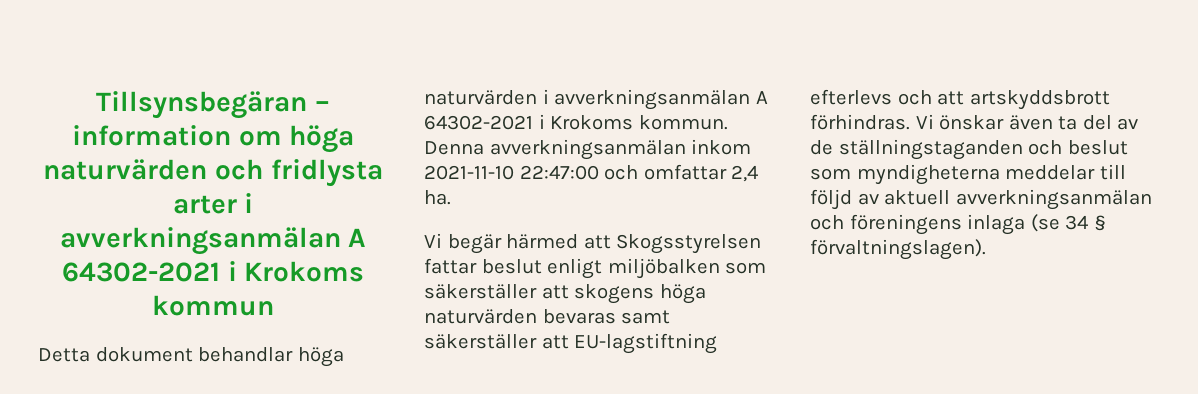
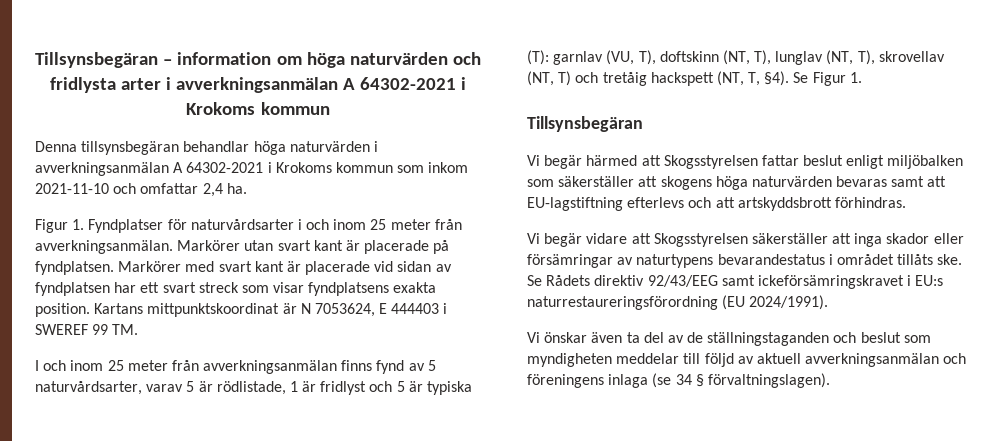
- Detta dokument behandlar höga naturvärden i avverkningsanmälan A 64302-2021 i Krokoms kommun. Denna avverkningsanmälan inkom 2021-11-10 22:47:00 och omfattar 2,4 ha.
+ Denna tillsynsbegäran behandlar höga naturvärden i avverkningsanmälan A 64302-2021 i Krokoms kommun som inkom 2021-11-10 och omfattar 2,4 ha.
+ Figur 1. Fyndplatser för naturvårdsarter i och inom 25 meter från avverkningsanmälan. Markörer utan svart kant är placerade på fyndplatsen. Markörer med svart kant är placerade vid sidan av fyndplatsen har ett svart streck som visar fyndplatsens exakta position. Kartans mittpunktskoordinat är N 7053624, E 444403 i SWEREF 99 TM.
+ I och inom 25 meter från avverkningsanmälan finns fynd av 5 naturvårdsarter, varav 5 är rödlistade, 1 är fridlyst och 5 är typiska (T): garnlav (VU, T), doftskinn (NT, T), lunglav (NT, T), skrovellav (NT, T) och tretåig hackspett (NT, T, §4). Se Figur 1.
+ Tillsynsbegäran
- Vi begär härmed att Skogsstyrelsen fattar beslut enligt miljöbalken som säkerställer att skogens höga naturvärden bevaras samt säkerställer att EU-lagstiftning efterlevs och att artskyddsbrott förhindras. Vi önskar även ta del av de ställningstaganden och beslut som myndigheterna meddelar till följd av aktuell avverkningsanmälan och föreningens inlaga (se 34 § förvaltningslagen).
+ Vi begär härmed att Skogsstyrelsen fattar beslut enligt miljöbalken som säkerställer att skogens höga naturvärden bevaras samt att EU-lagstiftning efterlevs och att artskyddsbrott förhindras.
+ Vi begär vidare att Skogsstyrelsen säkerställer att inga skador eller försämringar av naturtypens bevarandestatus i området tillåts ske. Se Rådets direktiv 92/43/EEG samt ickeförsämringskravet i EU:s naturrestaureringsförordning (EU 2024/1991).
+ Vi önskar även ta del av de ställningstaganden och beslut som myndigheten meddelar till följd av aktuell avverkningsanmälan och föreningens inlaga (se 34 § förvaltningslagen).

